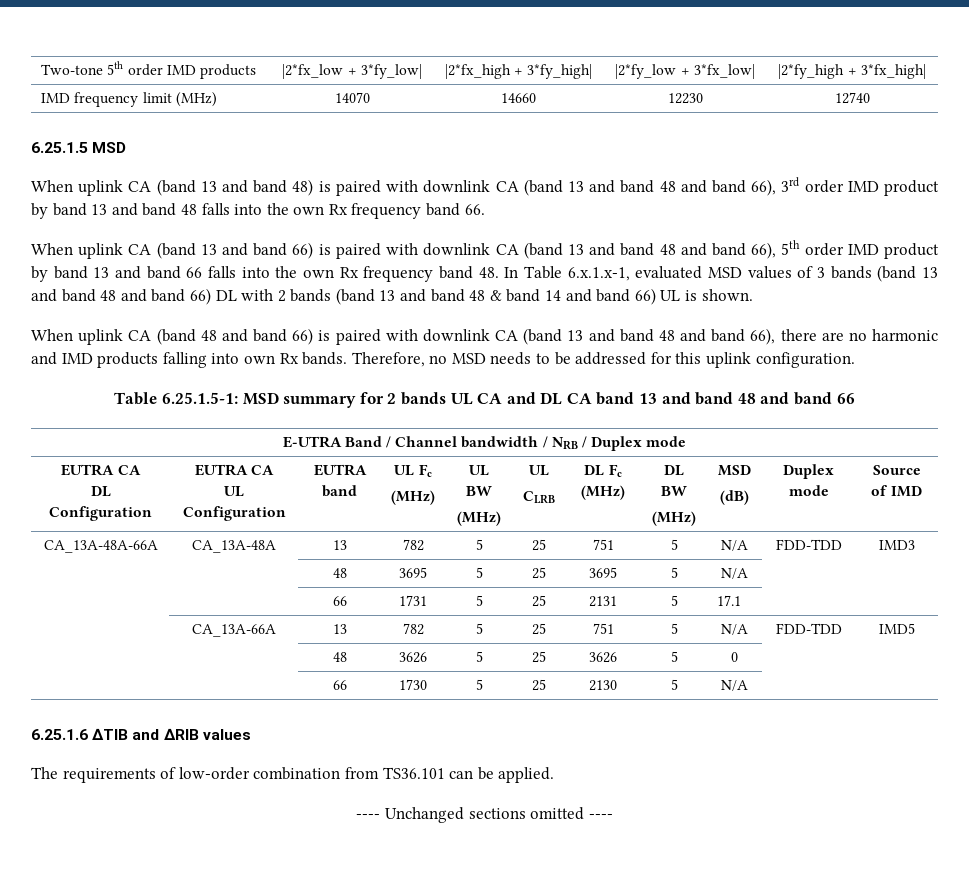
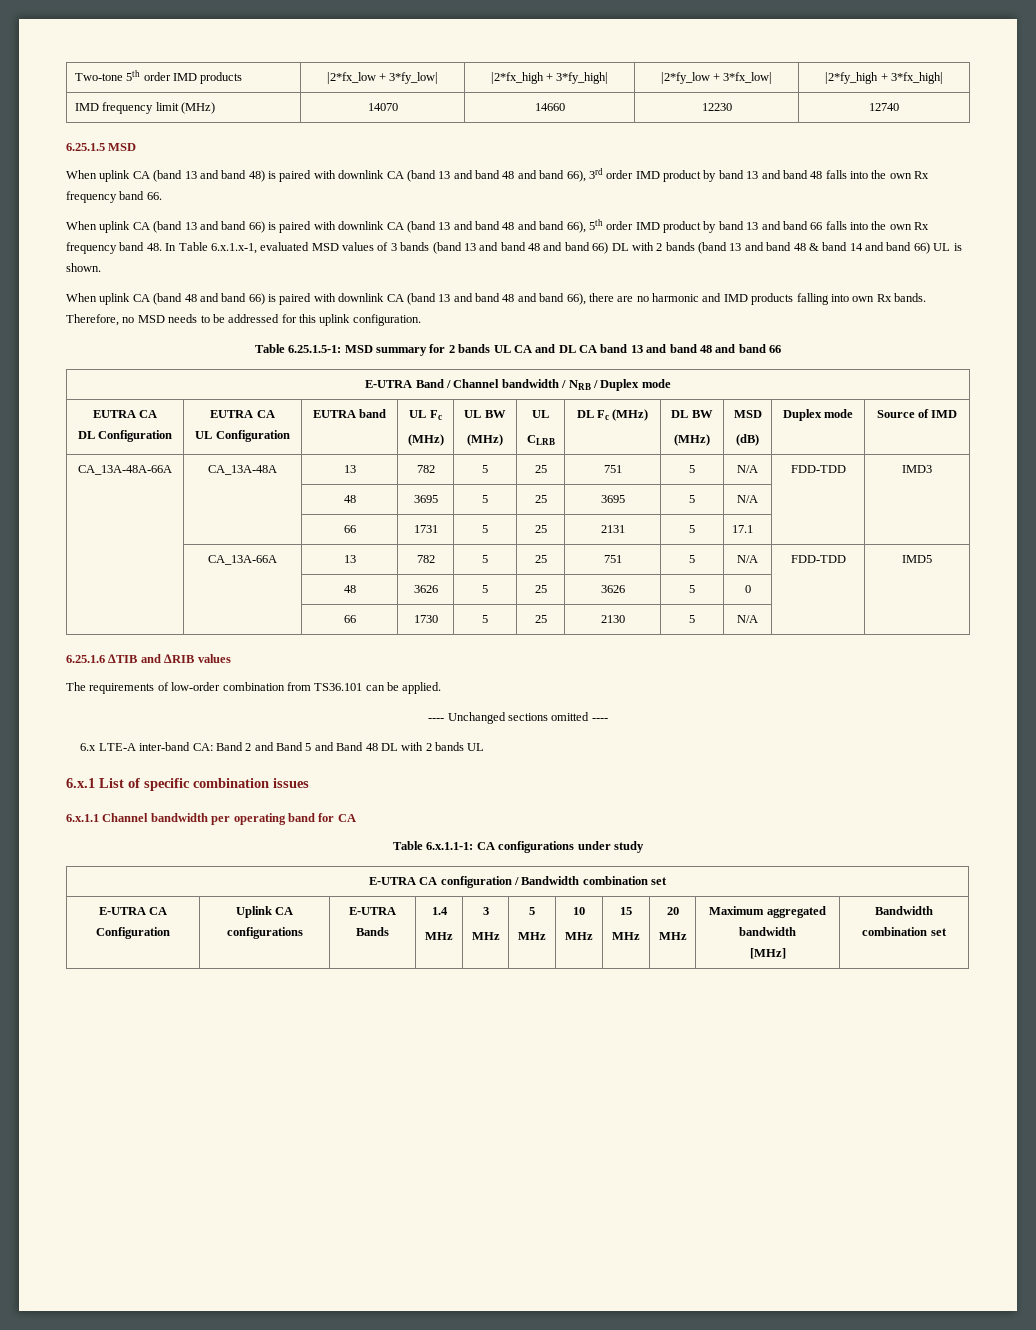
+ 6.x LTE-A inter-band CA: Band 2 and Band 5 and Band 48 DL with 2 bands UL
+ 6.x.1 List of specific combination issues
+ 6.x.1.1 Channel bandwidth per operating band for CA
+ Table 6.x.1.1-1: CA configurations under study
+ E-UTRA CA configuration / Bandwidth combination set
+ E-UTRA CA Configuration | Uplink CA configurations | E-UTRA Bands | 1.4
+ MHz | 3
+ MHz | 5
+ MHz | 10
+ MHz | 15
+ MHz | 20
+ MHz | Maximum aggregated bandwidth
+ [MHz] | Bandwidth combination set

